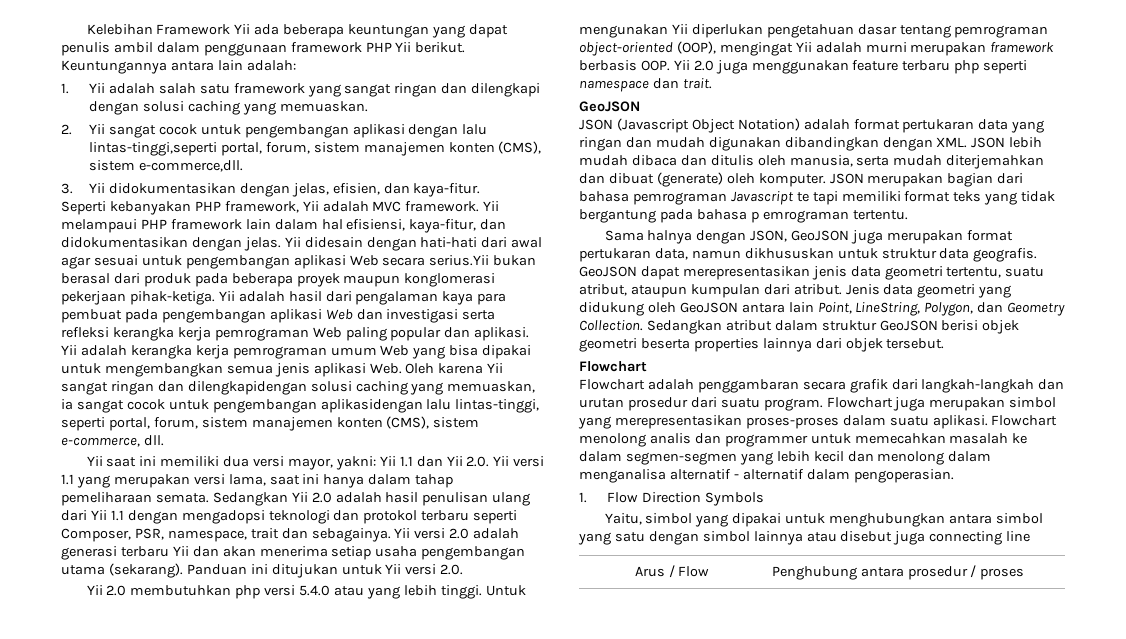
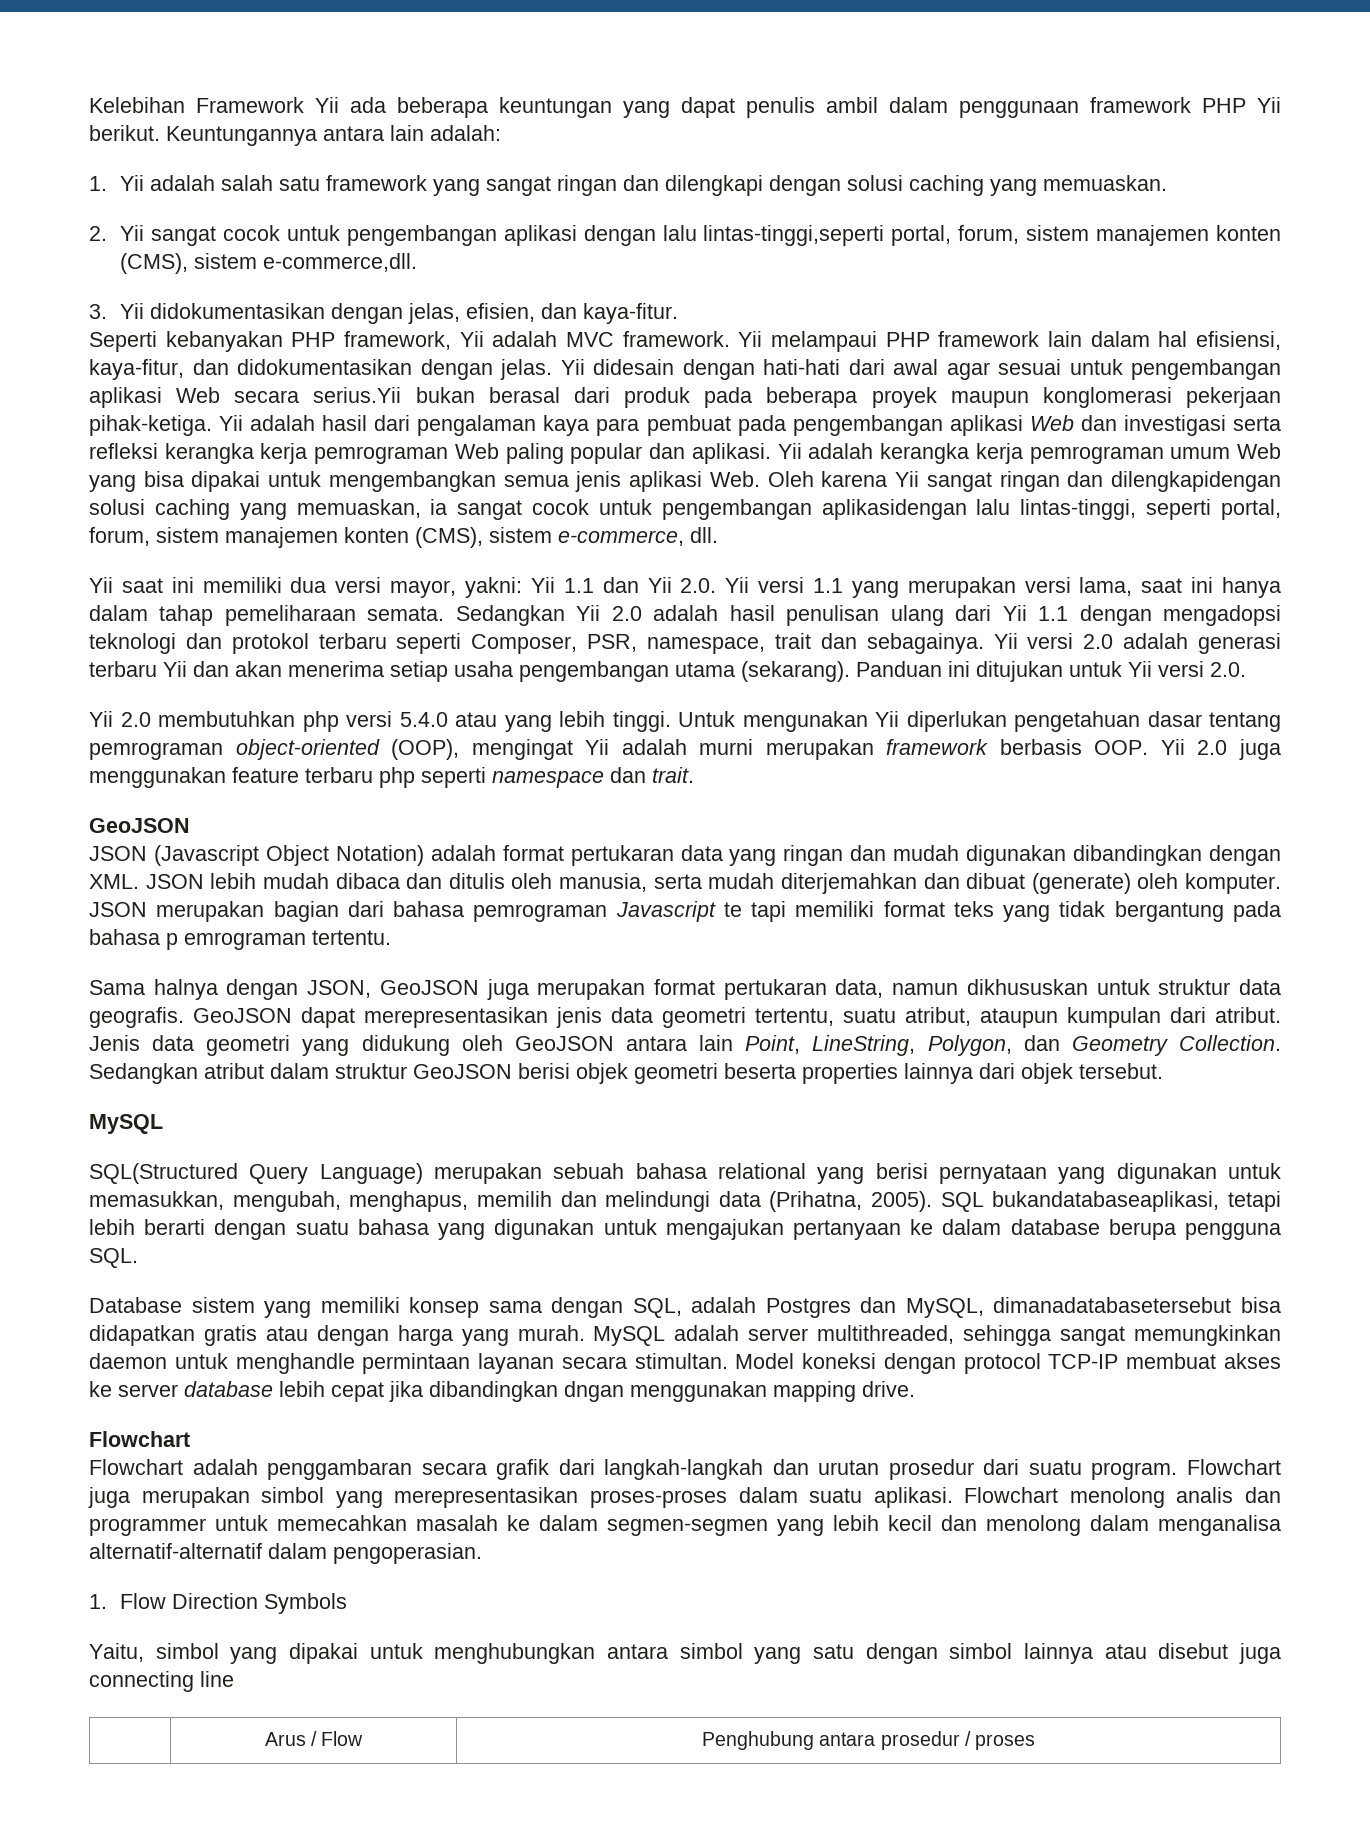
  Sedangkan atribut dalam struktur GeoJSON berisi objek geometri beserta properties lainnya dari objek tersebut.
+ MySQL
+ SQL(Structured Query Language) merupakan sebuah bahasa relational yang berisi pernyataan yang digunakan untuk memasukkan, mengubah, menghapus, memilih dan melindungi data (Prihatna, 2005). SQL bukandatabaseaplikasi, tetapi lebih berarti dengan suatu bahasa yang digunakan untuk mengajukan pertanyaan ke dalam database berupa pengguna SQL.
+ Database sistem yang memiliki konsep sama dengan SQL, adalah Postgres dan MySQL, dimanadatabasetersebut bisa didapatkan gratis atau dengan harga yang murah. MySQL adalah server multithreaded, sehingga sangat memungkinkan daemon untuk menghandle permintaan layanan secara stimultan. Model koneksi dengan protocol TCP-IP membuat akses ke server database lebih cepat jika dibandingkan dngan menggunakan mapping drive.
- Flowchart menolong analis dan programmer untuk memecahkan masalah ke dalam segmen-segmen yang lebih kecil dan menolong dalam menganalisa alternatif - alternatif dalam pengoperasian.
+ Flowchart menolong analis dan programmer untuk memecahkan masalah ke dalam segmen-segmen yang lebih kecil dan menolong dalam menganalisa alternatif-alternatif dalam pengoperasian.

